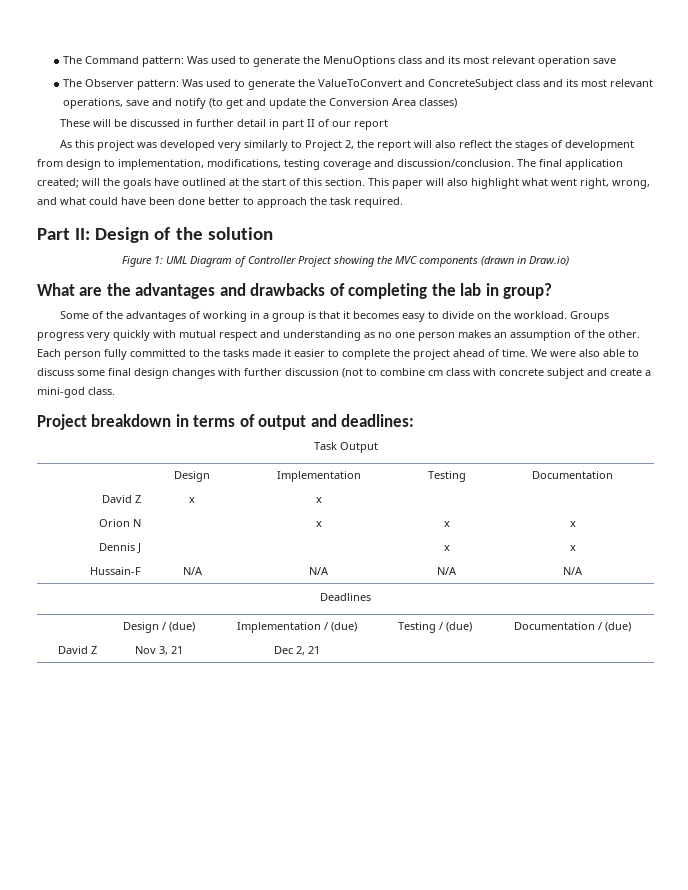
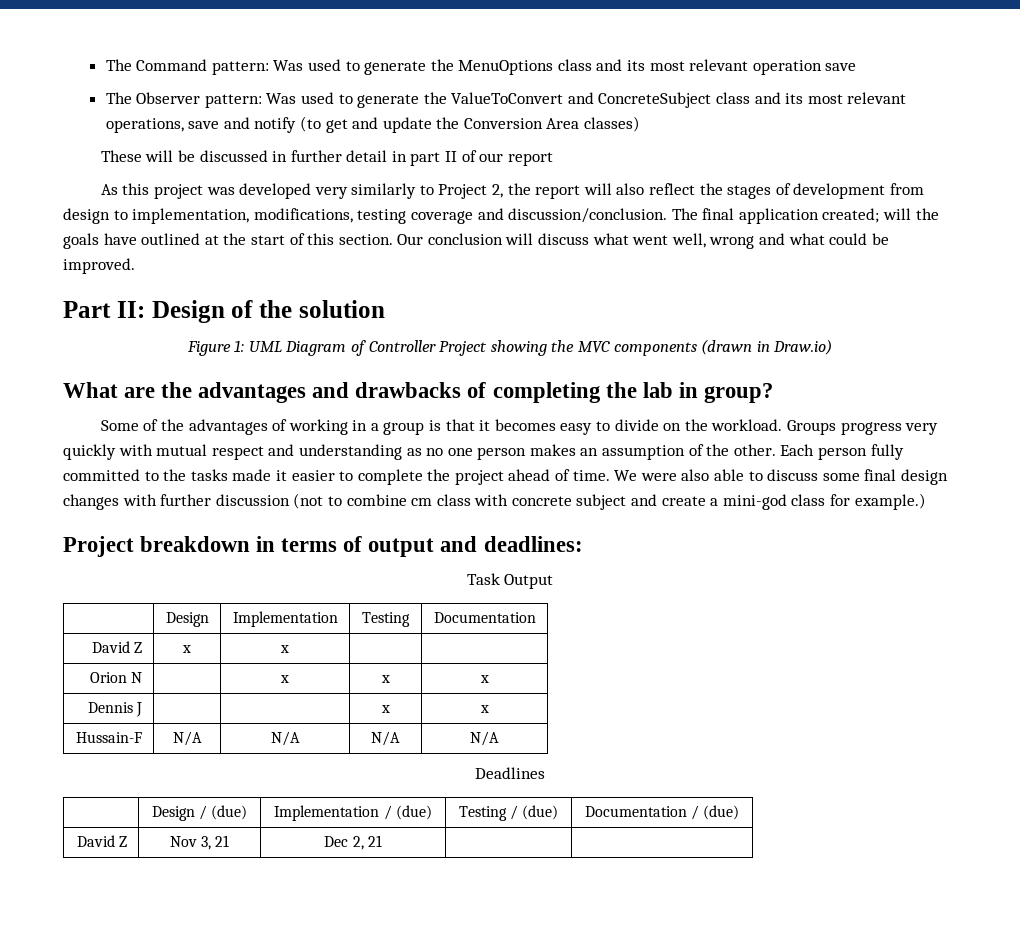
- This paper will also highlight what went right, wrong, and what could have been done better to approach the task required.
+ Our conclusion will discuss what went well, wrong and what could be improved.
- We were also able to discuss some final design changes with further discussion (not to combine cm class with concrete subject and create a mini-god class.
+ We were also able to discuss some final design changes with further discussion (not to combine cm class with concrete subject and create a mini-god class for example.)

